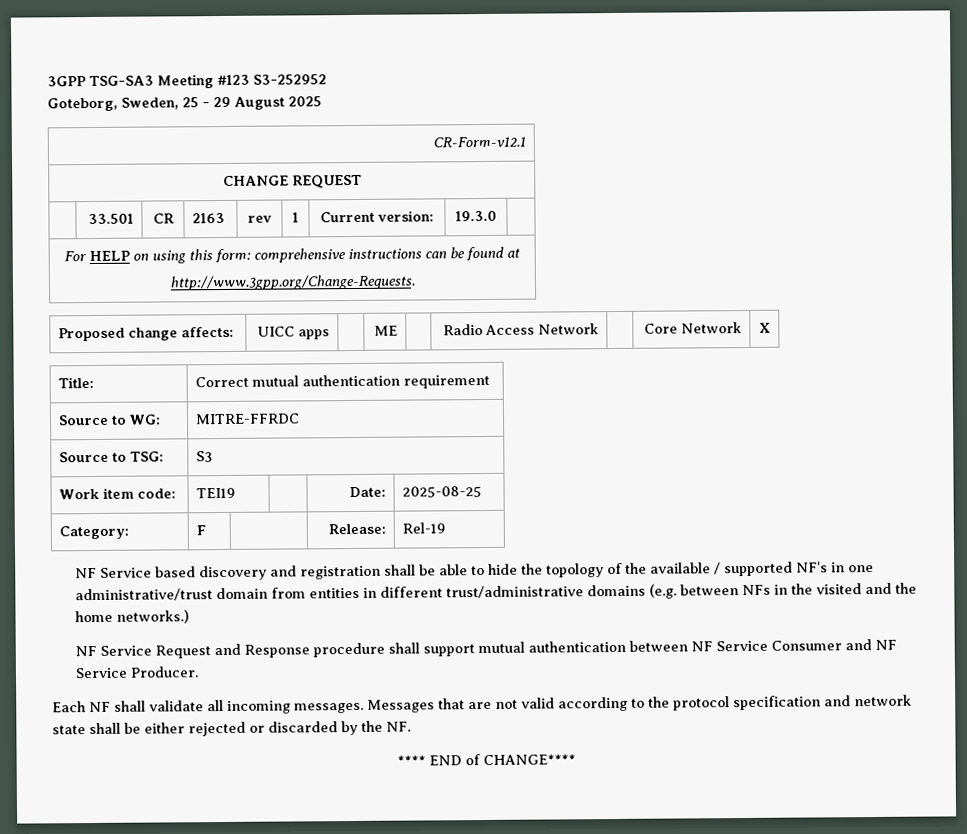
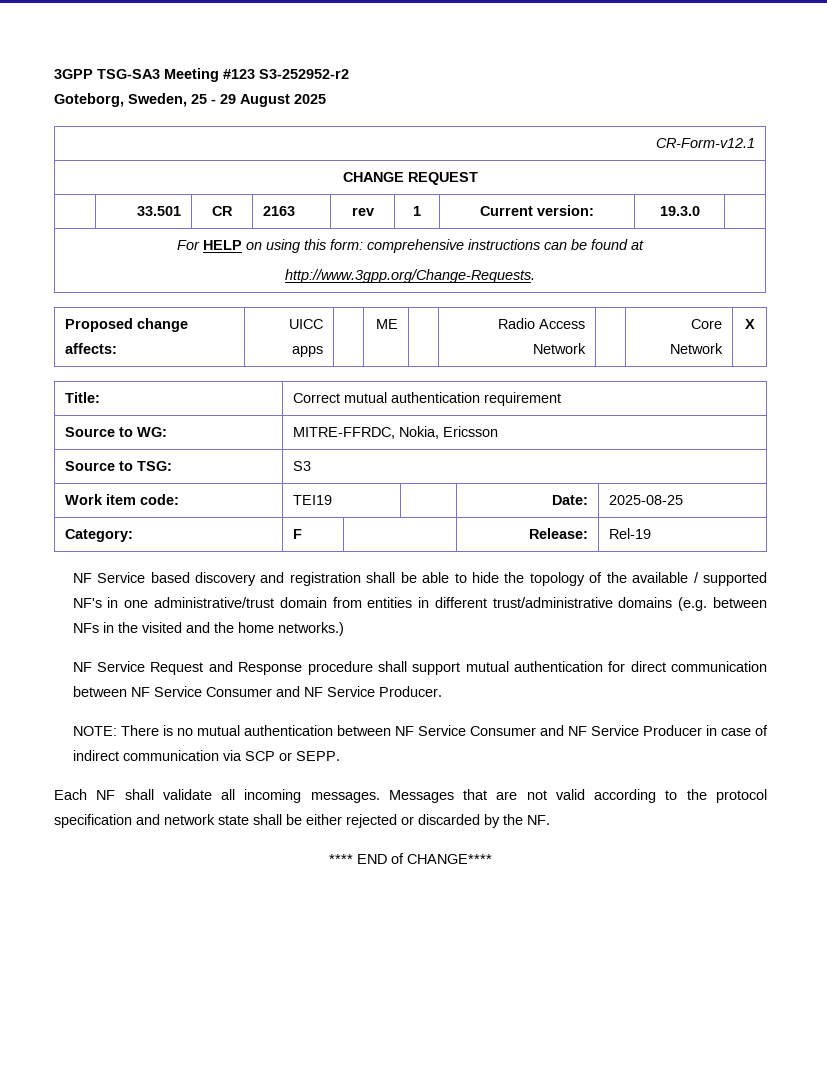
- 3GPP TSG-SA3 Meeting #123 S3-252952
+ 3GPP TSG-SA3 Meeting #123 S3-252952-r2
- Source to WG: | MITRE-FFRDC
+ Source to WG: | MITRE-FFRDC, Nokia, Ericsson
- NF Service Request and Response procedure shall support mutual authentication between NF Service Consumer and NF Service Producer.
+ NF Service Request and Response procedure shall support mutual authentication for direct communication between NF Service Consumer and NF Service Producer.
+ NOTE: There is no mutual authentication between NF Service Consumer and NF Service Producer in case of indirect communication via SCP or SEPP.

